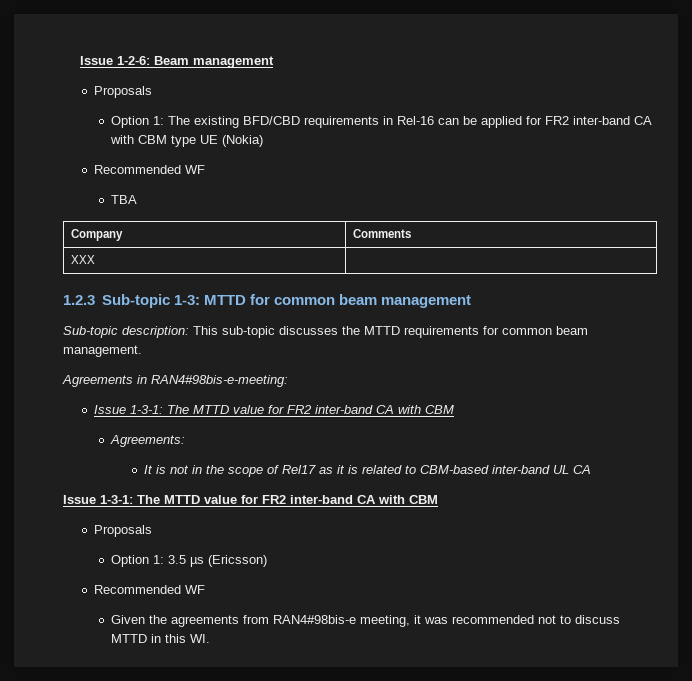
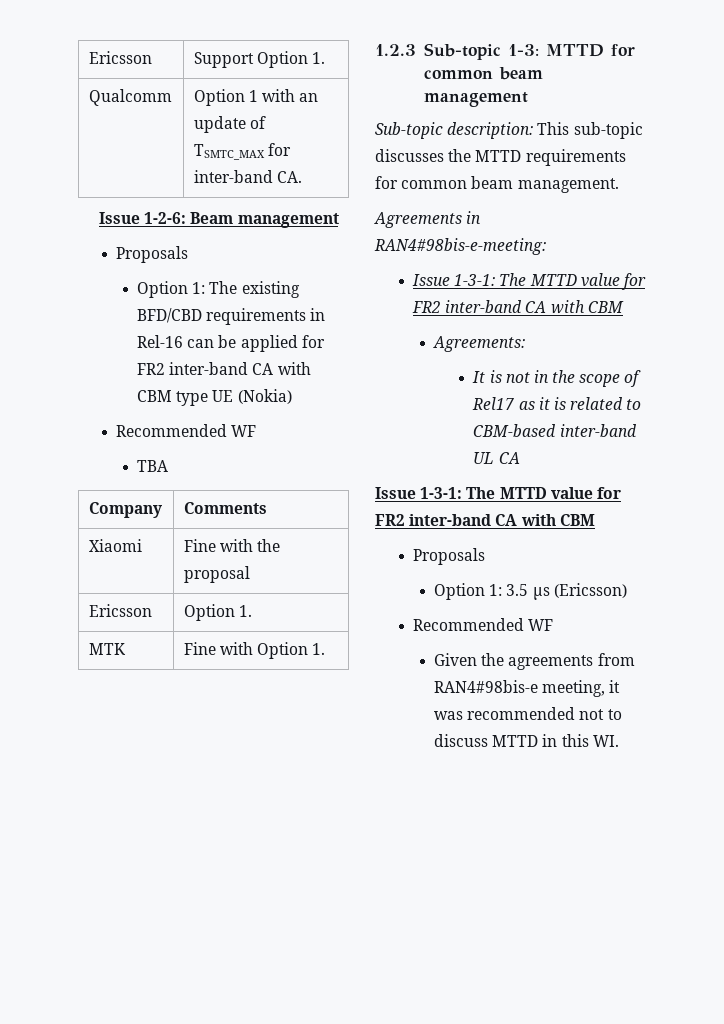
+ Ericsson | Support Option 1.
+ Qualcomm | Option 1 with an update of TSMTC_MAX for inter-band CA.
- XXX |
+ Xiaomi | Fine with the proposal
+ Ericsson | Option 1.
+ MTK | Fine with Option 1.

